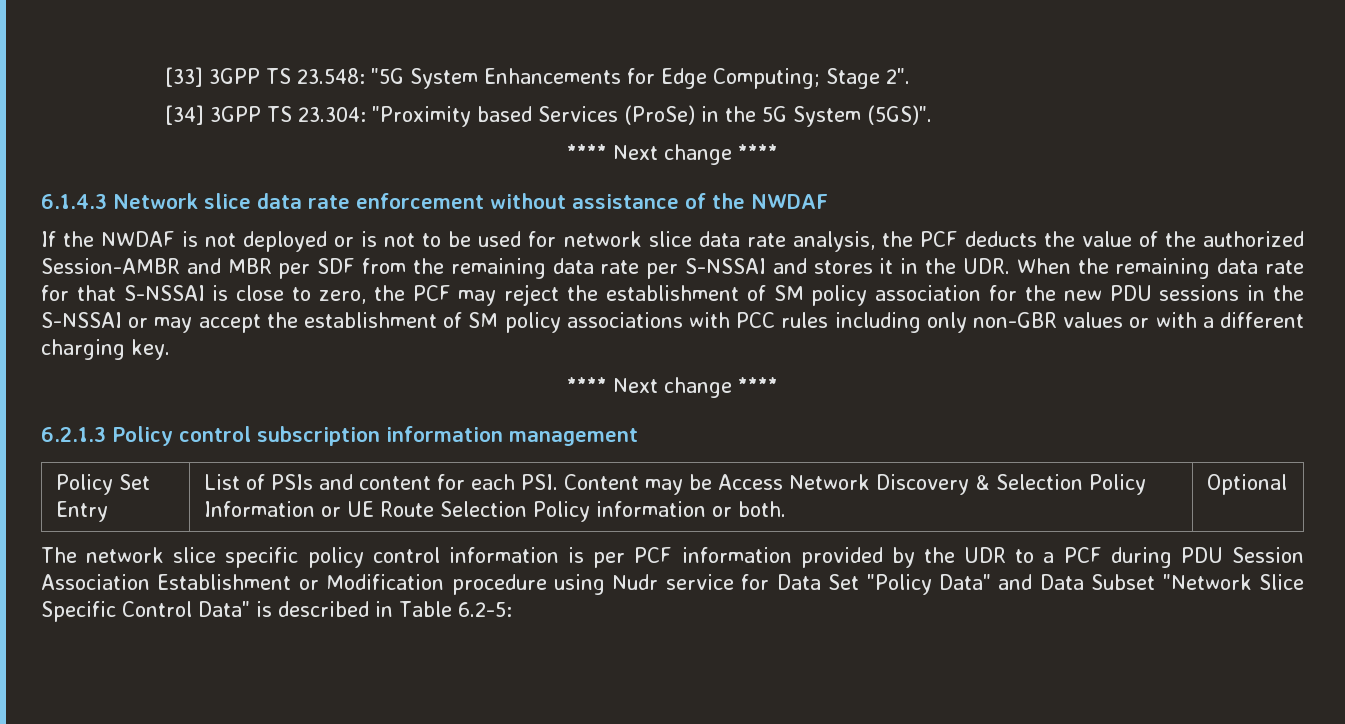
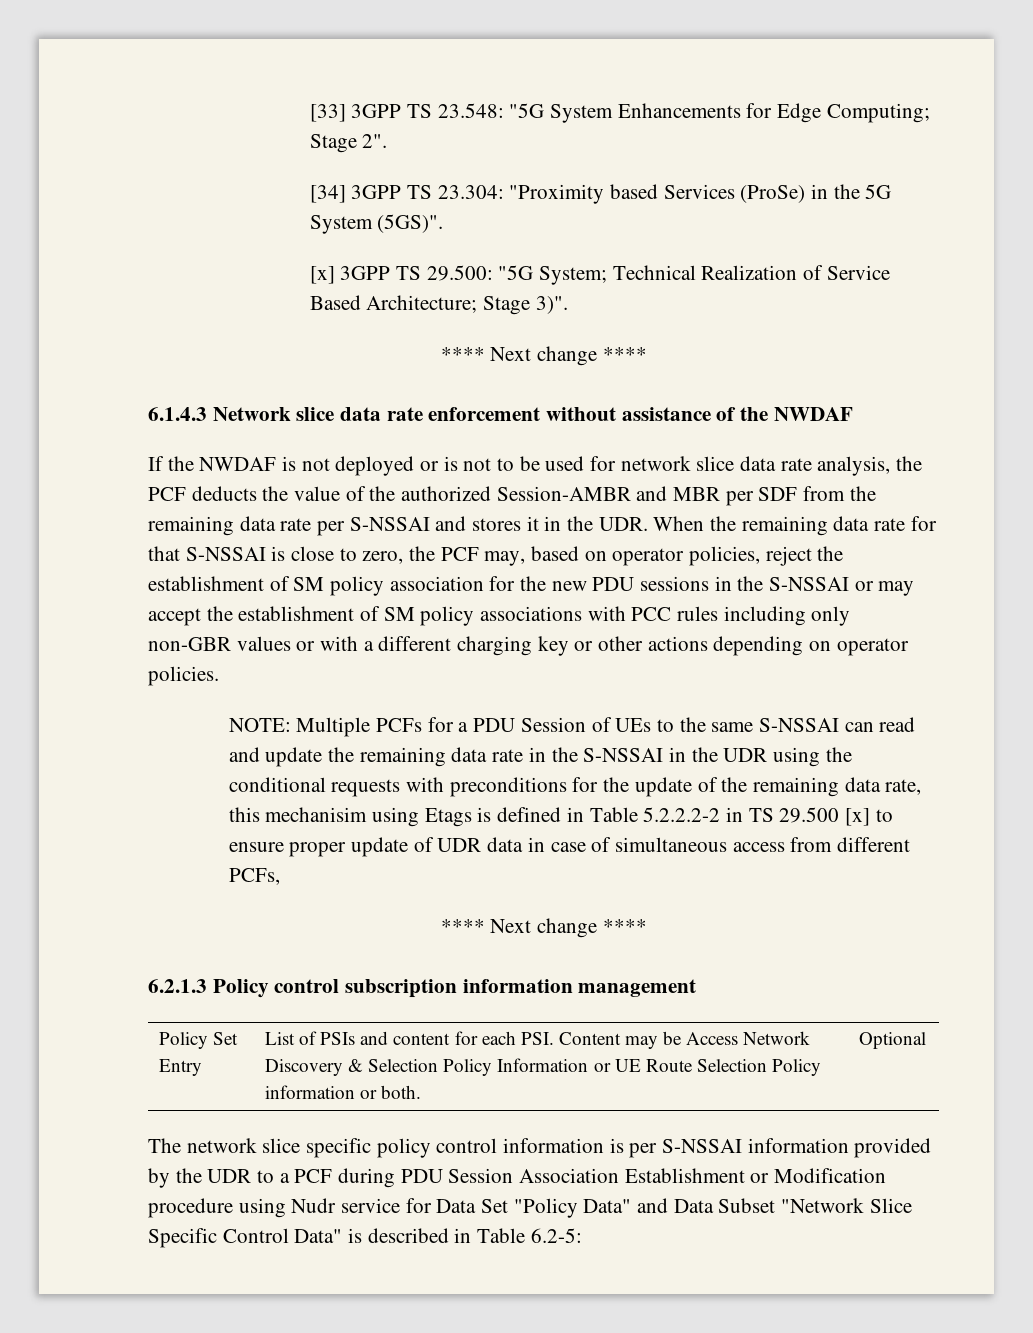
+ [x] 3GPP TS 29.500: "5G System; Technical Realization of Service Based Architecture; Stage 3)".
- If the NWDAF is not deployed or is not to be used for network slice data rate analysis, the PCF deducts the value of the authorized Session-AMBR and MBR per SDF from the remaining data rate per S-NSSAI and stores it in the UDR. When the remaining data rate for that S-NSSAI is close to zero, the PCF may reject the establishment of SM policy association for the new PDU sessions in the S-NSSAI or may accept the establishment of SM policy associations with PCC rules including only non-GBR values or with a different charging key.
+ If the NWDAF is not deployed or is not to be used for network slice data rate analysis, the PCF deducts the value of the authorized Session-AMBR and MBR per SDF from the remaining data rate per S-NSSAI and stores it in the UDR. When the remaining data rate for that S-NSSAI is close to zero, the PCF may, based on operator policies, reject the establishment of SM policy association for the new PDU sessions in the S-NSSAI or may accept the establishment of SM policy associations with PCC rules including only non-GBR values or with a different charging key or other actions depending on operator policies.
+ NOTE: Multiple PCFs for a PDU Session of UEs to the same S-NSSAI can read and update the remaining data rate in the S-NSSAI in the UDR using the conditional requests with preconditions for the update of the remaining data rate, this mechanisim using Etags is defined in Table 5.2.2.2-2 in TS 29.500 [x] to ensure proper update of UDR data in case of simultaneous access from different PCFs,
- The network slice specific policy control information is per PCF information provided by the UDR to a PCF during PDU Session Association Establishment or Modification procedure using Nudr service for Data Set "Policy Data" and Data Subset "Network Slice Specific Control Data" is described in Table 6.2-5:
+ The network slice specific policy control information is per S-NSSAI information provided by the UDR to a PCF during PDU Session Association Establishment or Modification procedure using Nudr service for Data Set "Policy Data" and Data Subset "Network Slice Specific Control Data" is described in Table 6.2-5:

